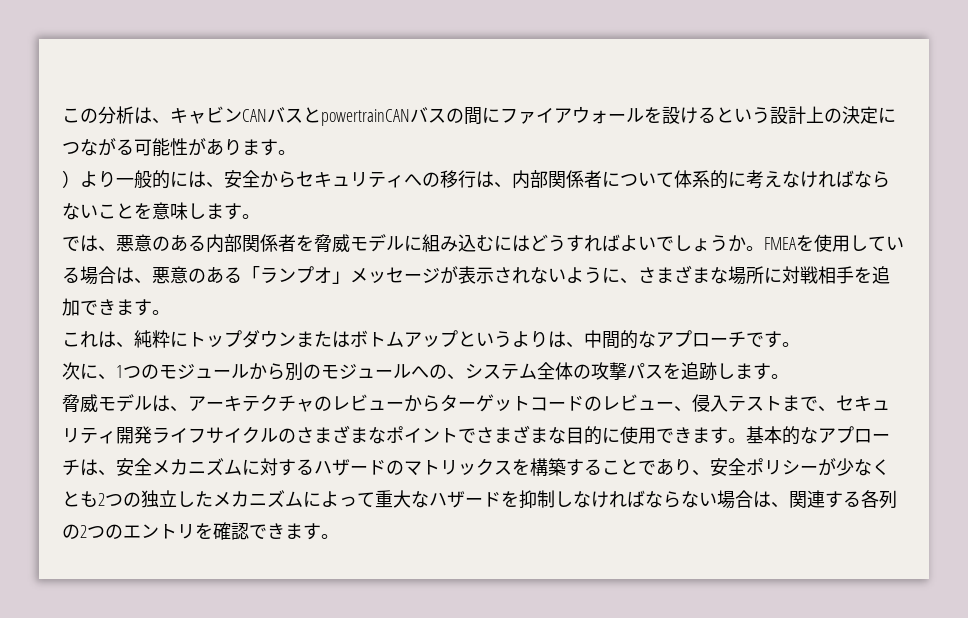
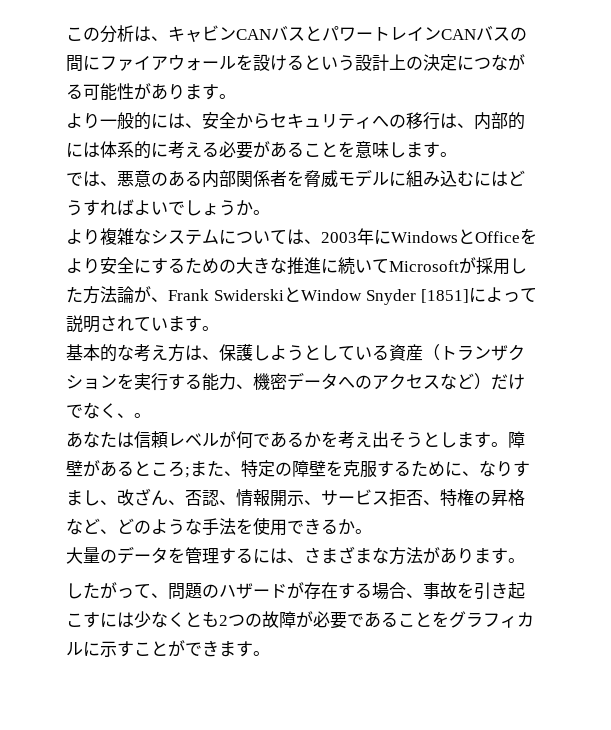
- この分析は、キャビンCANバスとpowertrainCANバスの間にファイアウォールを設けるという設計上の決定につながる可能性があります。
+ この分析は、キャビンCANバスとパワートレインCANバスの間にファイアウォールを設けるという設計上の決定につながる可能性があります。
- ）より一般的には、安全からセキュリティへの移行は、内部関係者について体系的に考えなければならないことを意味します。
+ より一般的には、安全からセキュリティへの移行は、内部的には体系的に考える必要があることを意味します。
- では、悪意のある内部関係者を脅威モデルに組み込むにはどうすればよいでしょうか。FMEAを使用している場合は、悪意のある「ランプオ」メッセージが表示されないように、さまざまな場所に対戦相手を追加できます。
- これは、純粋にトップダウンまたはボトムアップというよりは、中間的なアプローチです。
- 次に、1つのモジュールから別のモジュールへの、システム全体の攻撃パスを追跡します。
- 脅威モデルは、アーキテクチャのレビューからターゲットコードのレビュー、侵入テストまで、セキュリティ開発ライフサイクルのさまざまなポイントでさまざまな目的に使用できます。基本的なアプローチは、安全メカニズムに対するハザードのマトリックスを構築することであり、安全ポリシーが少なくとも2つの独立したメカニズムによって重大なハザードを抑制しなければならない場合は、関連する各列の2つのエントリを確認できます。
+ では、悪意のある内部関係者を脅威モデルに組み込むにはどうすればよいでしょうか。
+ より複雑なシステムについては、2003年にWindowsとOfficeをより安全にするための大きな推進に続いてMicrosoftが採用した方法論が、Frank SwiderskiとWindow Snyder [1851]によって説明されています。
+ 基本的な考え方は、保護しようとしている資産（トランザクションを実行する能力、機密データへのアクセスなど）だけでなく、。
+ あなたは信頼レベルが何であるかを考え出そうとします。障壁があるところ;また、特定の障壁を克服するために、なりすまし、改ざん、否認、情報開示、サービス拒否、特権の昇格など、どのような手法を使用できるか。
+ 大量のデータを管理するには、さまざまな方法があります。
+ したがって、問題のハザードが存在する場合、事故を引き起こすには少なくとも2つの故障が必要であることをグラフィカルに示すことができます。

